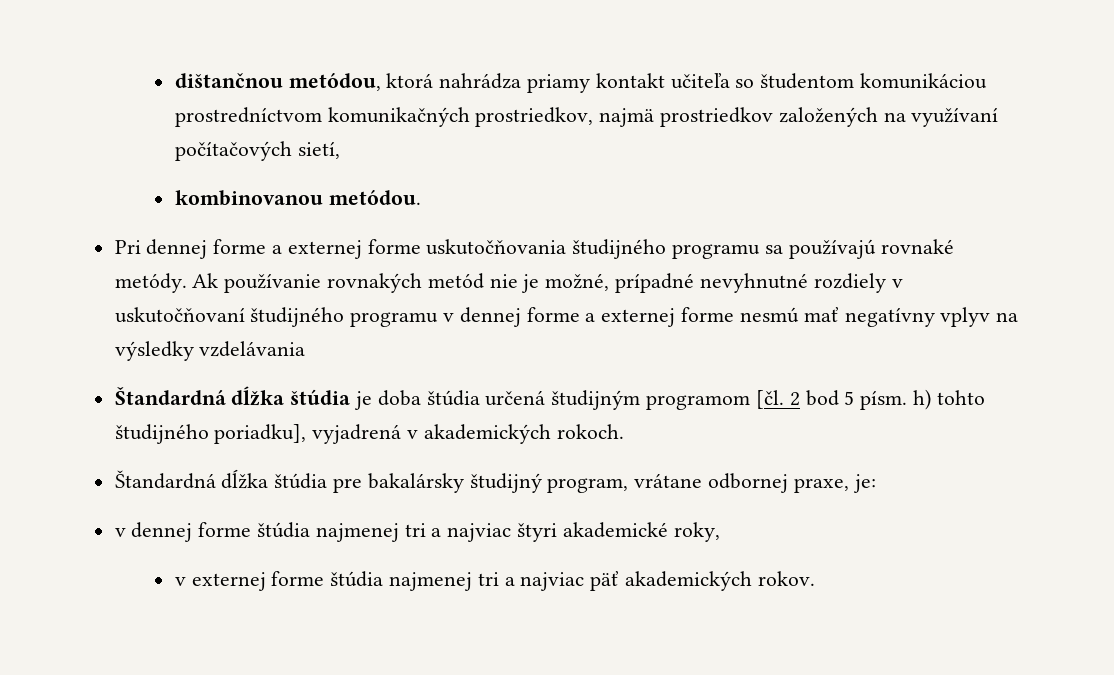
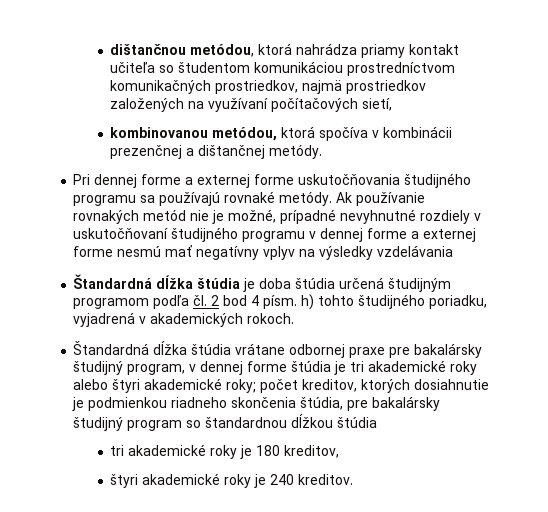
- kombinovanou metódou.
+ kombinovanou metódou, ktorá spočíva v kombinácii prezenčnej a dištančnej metódy.
- Štandardná dĺžka štúdia je doba štúdia určená študijným programom [čl. 2 bod 5 písm. h) tohto študijného poriadku], vyjadrená v akademických rokoch.
+ Štandardná dĺžka štúdia je doba štúdia určená študijným programom podľa čl. 2 bod 4 písm. h) tohto študijného poriadku, vyjadrená v akademických rokoch.
- Štandardná dĺžka štúdia pre bakalársky študijný program, vrátane odbornej praxe, je:
- v dennej forme štúdia najmenej tri a najviac štyri akademické roky,
- v externej forme štúdia najmenej tri a najviac päť akademických rokov.
+ Štandardná dĺžka štúdia vrátane odbornej praxe pre bakalársky študijný program, v dennej forme štúdia je tri akademické roky alebo štyri akademické roky; počet kreditov, ktorých dosiahnutie je podmienkou riadneho skončenia štúdia, pre bakalársky študijný program so štandardnou dĺžkou štúdia
+ tri akademické roky je 180 kreditov,
+ štyri akademické roky je 240 kreditov.

